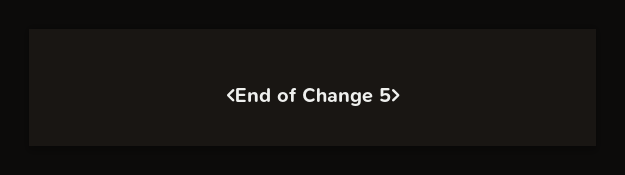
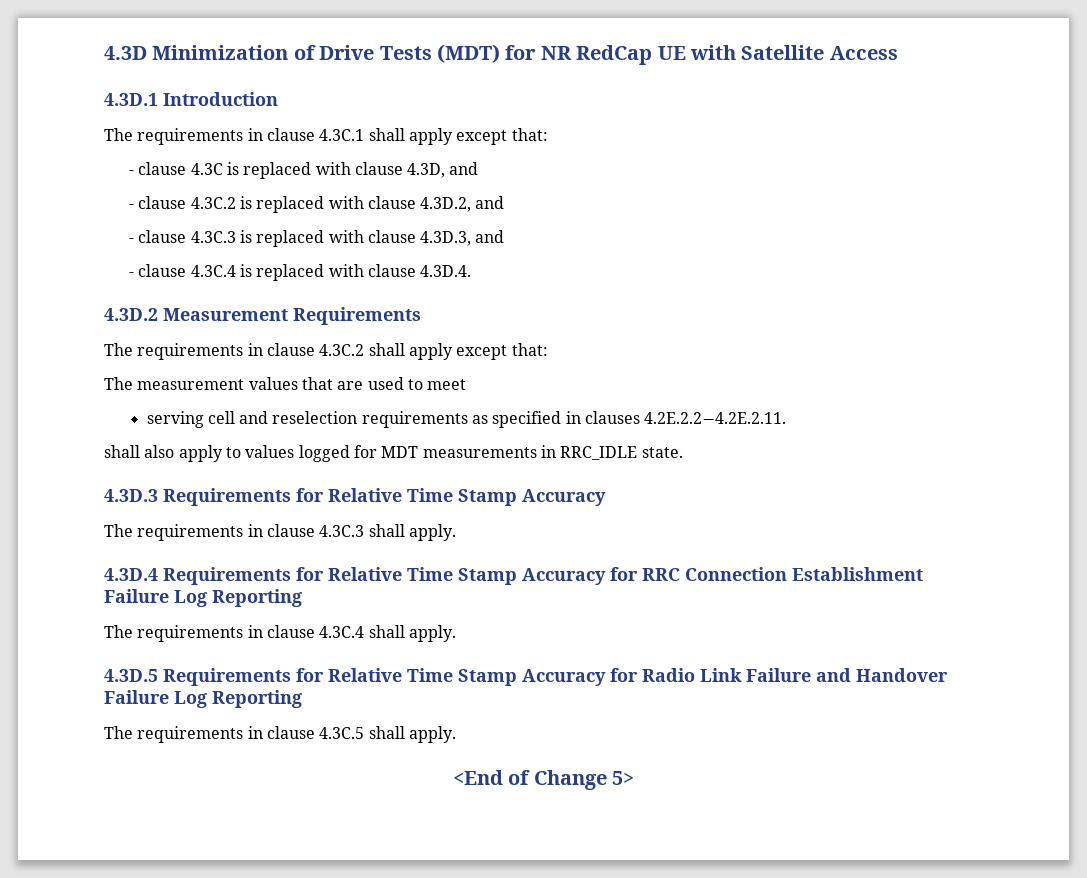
+ 4.3D Minimization of Drive Tests (MDT) for NR RedCap UE with Satellite Access
+ 4.3D.1 Introduction
+ The requirements in clause 4.3C.1 shall apply except that:
+ - clause 4.3C is replaced with clause 4.3D, and
+ - clause 4.3C.2 is replaced with clause 4.3D.2, and
+ - clause 4.3C.3 is replaced with clause 4.3D.3, and
+ - clause 4.3C.4 is replaced with clause 4.3D.4.
+ 4.3D.2 Measurement Requirements
+ The requirements in clause 4.3C.2 shall apply except that:
+ The measurement values that are used to meet
+ serving cell and reselection requirements as specified in clauses 4.2E.2.2−4.2E.2.11.
+ shall also apply to values logged for MDT measurements in RRC_IDLE state.
+ 4.3D.3 Requirements for Relative Time Stamp Accuracy
+ The requirements in clause 4.3C.3 shall apply.
+ 4.3D.4 Requirements for Relative Time Stamp Accuracy for RRC Connection Establishment Failure Log Reporting
+ The requirements in clause 4.3C.4 shall apply.
+ 4.3D.5 Requirements for Relative Time Stamp Accuracy for Radio Link Failure and Handover Failure Log Reporting
+ The requirements in clause 4.3C.5 shall apply.

